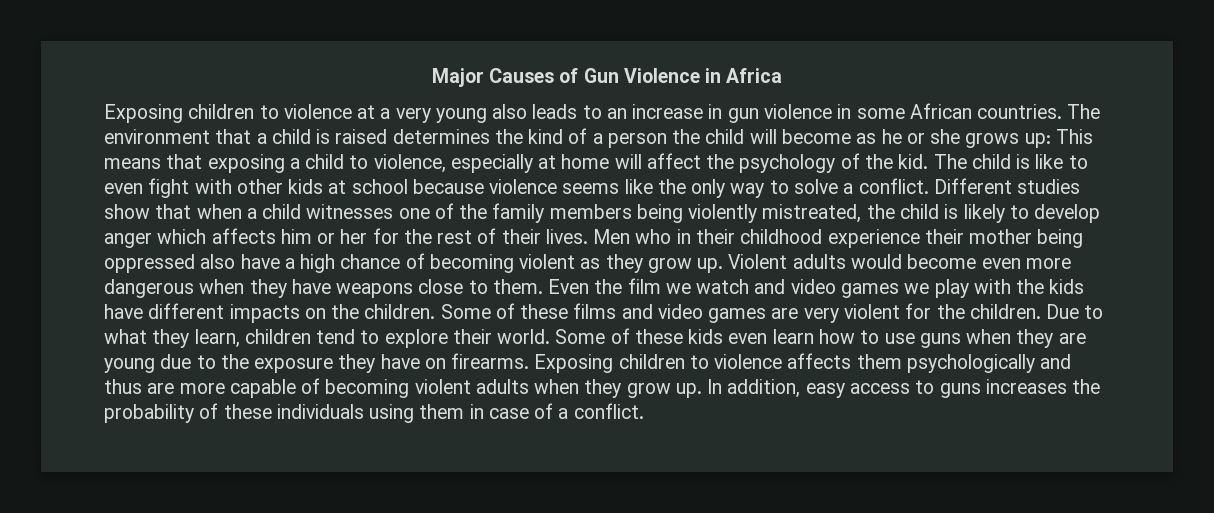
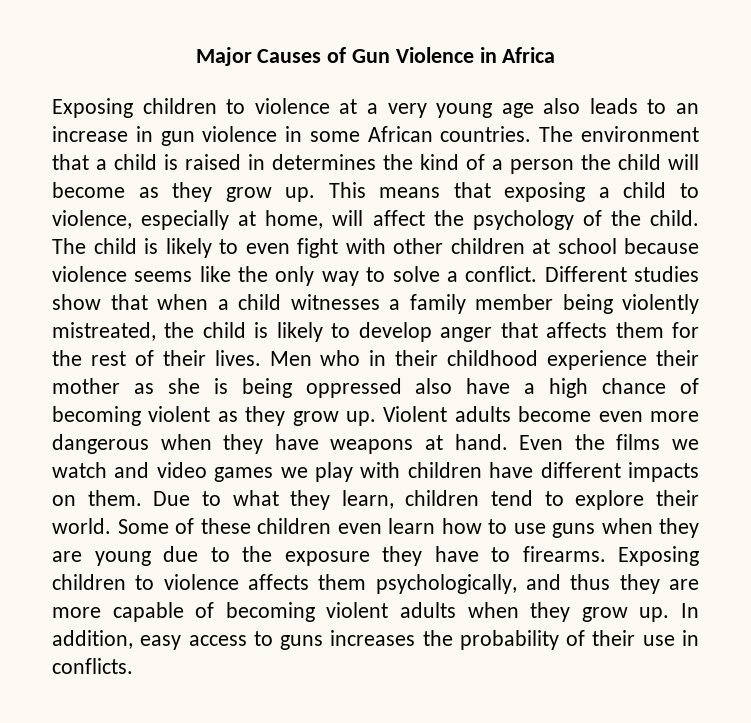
- Exposing children to violence at a very young also leads to an increase in gun violence in some African countries.
+ Exposing children to violence at a very young age also leads to an increase in gun violence in some African countries.
- The environment that a child is raised determines the kind of a person the child will become as he or she grows up: This means that exposing a child to violence, especially at home will affect the psychology of the kid.
+ The environment that a child is raised in determines the kind of a person the child will become as they grow up. This means that exposing a child to violence, especially at home, will affect the psychology of the child.
- The child is like to even fight with other kids at school because violence seems like the only way to solve a conflict.
+ The child is likely to even fight with other children at school because violence seems like the only way to solve a conflict.
- Different studies show that when a child witnesses one of the family members being violently mistreated, the child is likely to develop anger which affects him or her for the rest of their lives.
+ Different studies show that when a child witnesses a family member being violently mistreated, the child is likely to develop anger that affects them for the rest of their lives.
- Men who in their childhood experience their mother being oppressed also have a high chance of becoming violent as they grow up.
+ Men who in their childhood experience their mother as she is being oppressed also have a high chance of becoming violent as they grow up.
- Violent adults would become even more dangerous when they have weapons close to them.
+ Violent adults become even more dangerous when they have weapons at hand.
- Even the film we watch and video games we play with the kids have different impacts on the children. Some of these films and video games are very violent for the children.
+ Even the films we watch and video games we play with children have different impacts on them.
- Some of these kids even learn how to use guns when they are young due to the exposure they have on firearms.
+ Some of these children even learn how to use guns when they are young due to the exposure they have to firearms.
- Exposing children to violence affects them psychologically and thus are more capable of becoming violent adults when they grow up.
+ Exposing children to violence affects them psychologically, and thus they are more capable of becoming violent adults when they grow up.
- In addition, easy access to guns increases the probability of these individuals using them in case of a conflict.
+ In addition, easy access to guns increases the probability of their use in conflicts.

